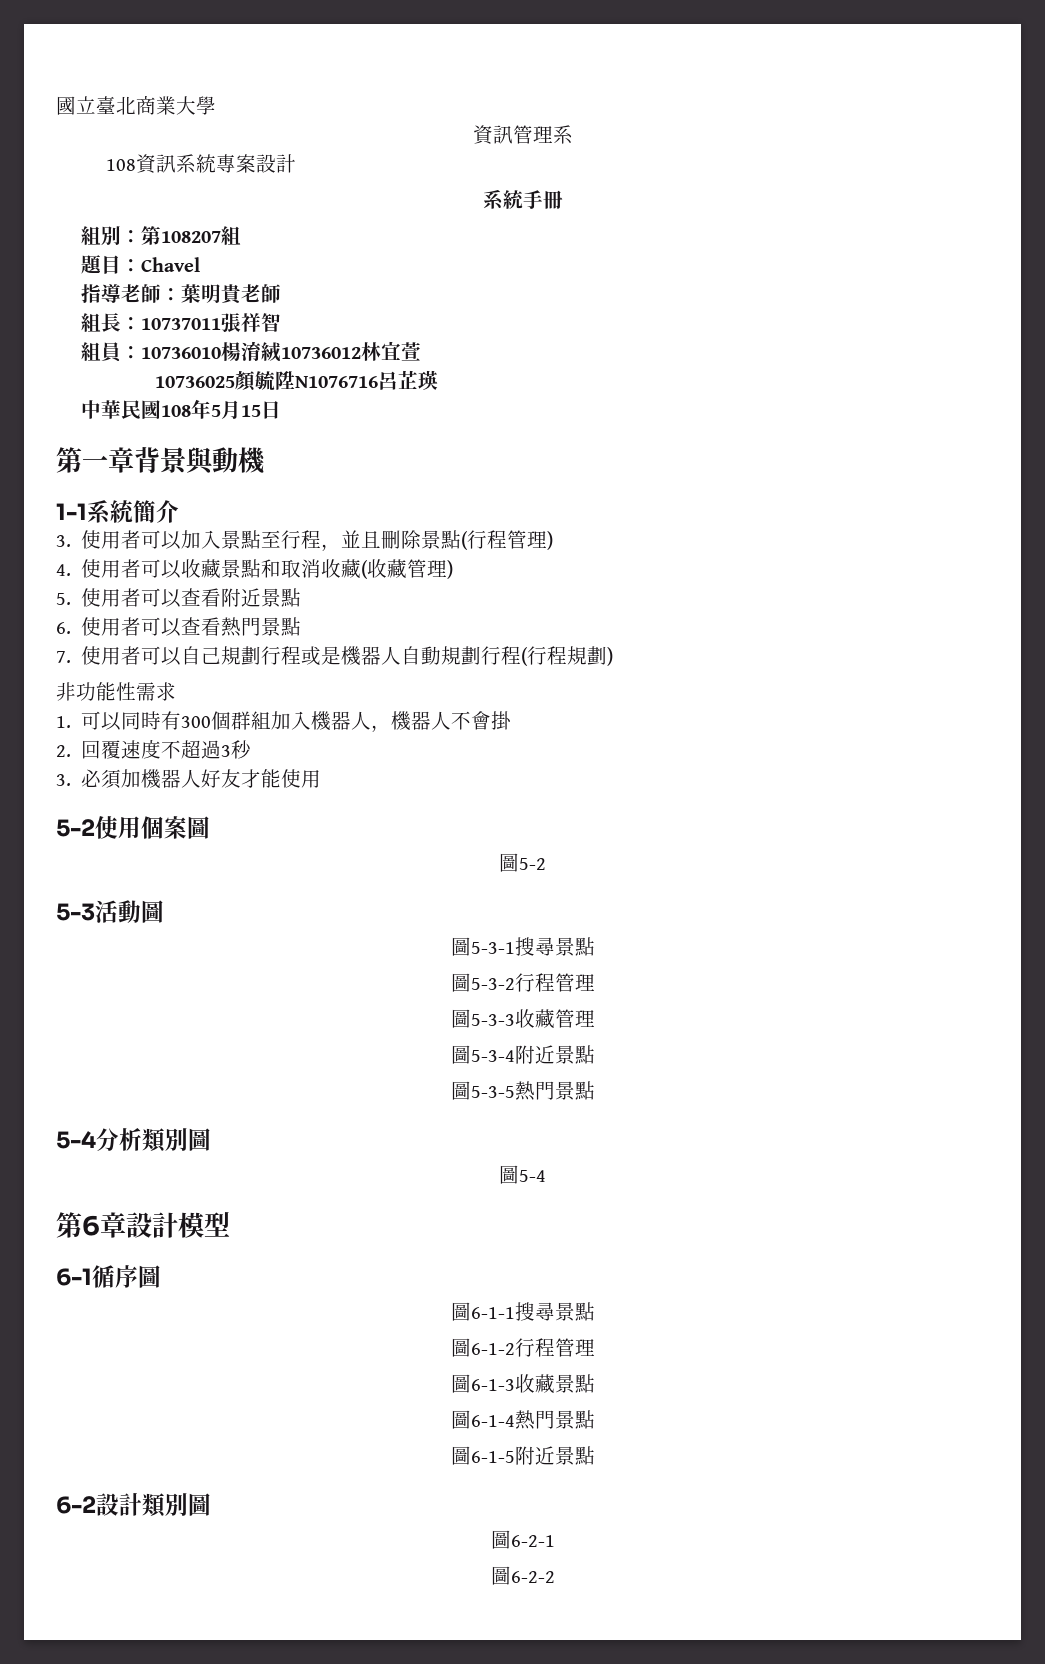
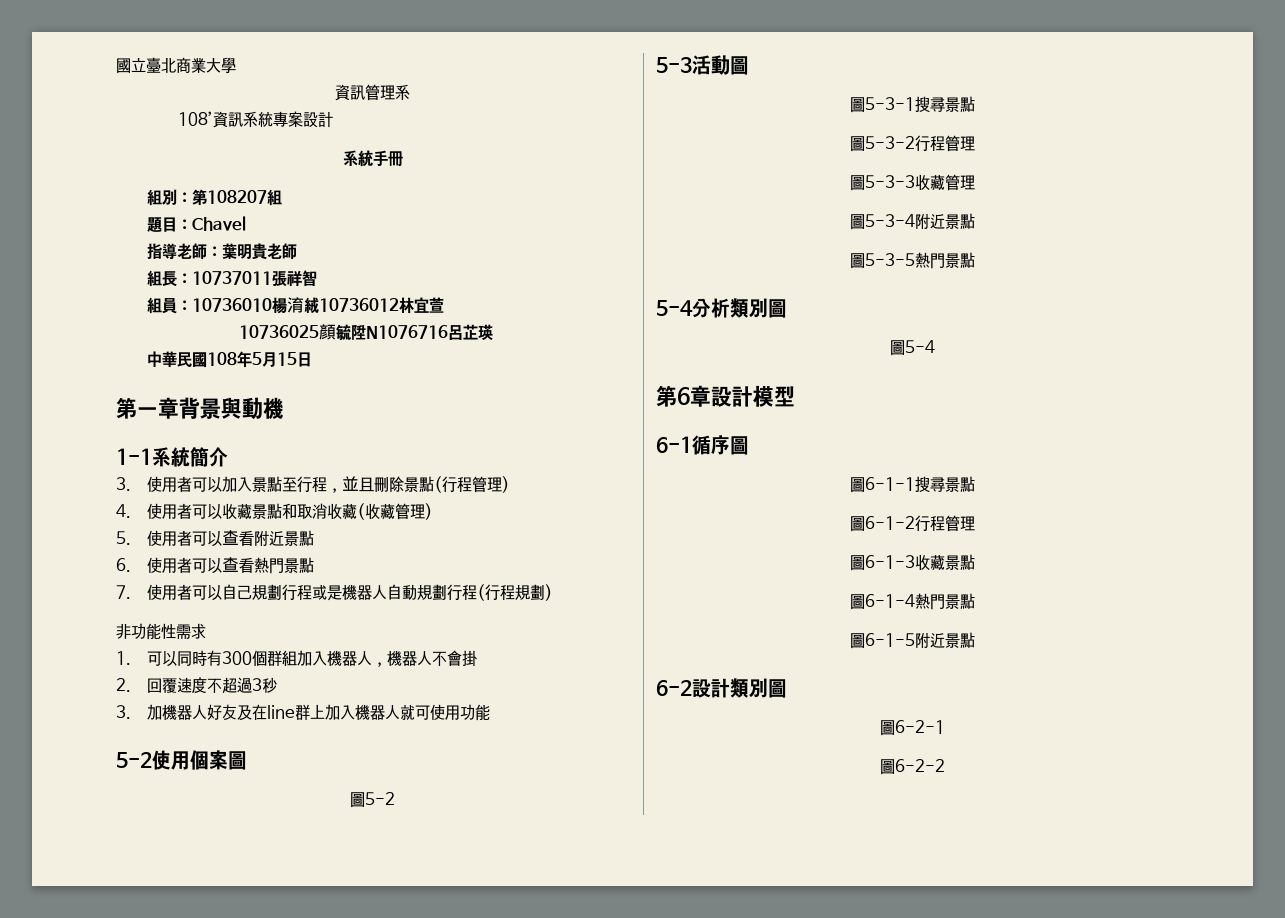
- 108資訊系統專案設計
+ 108’資訊系統專案設計
- 3.必須加機器人好友才能使用
+ 3.加機器人好友及在line群上加入機器人就可使用功能

